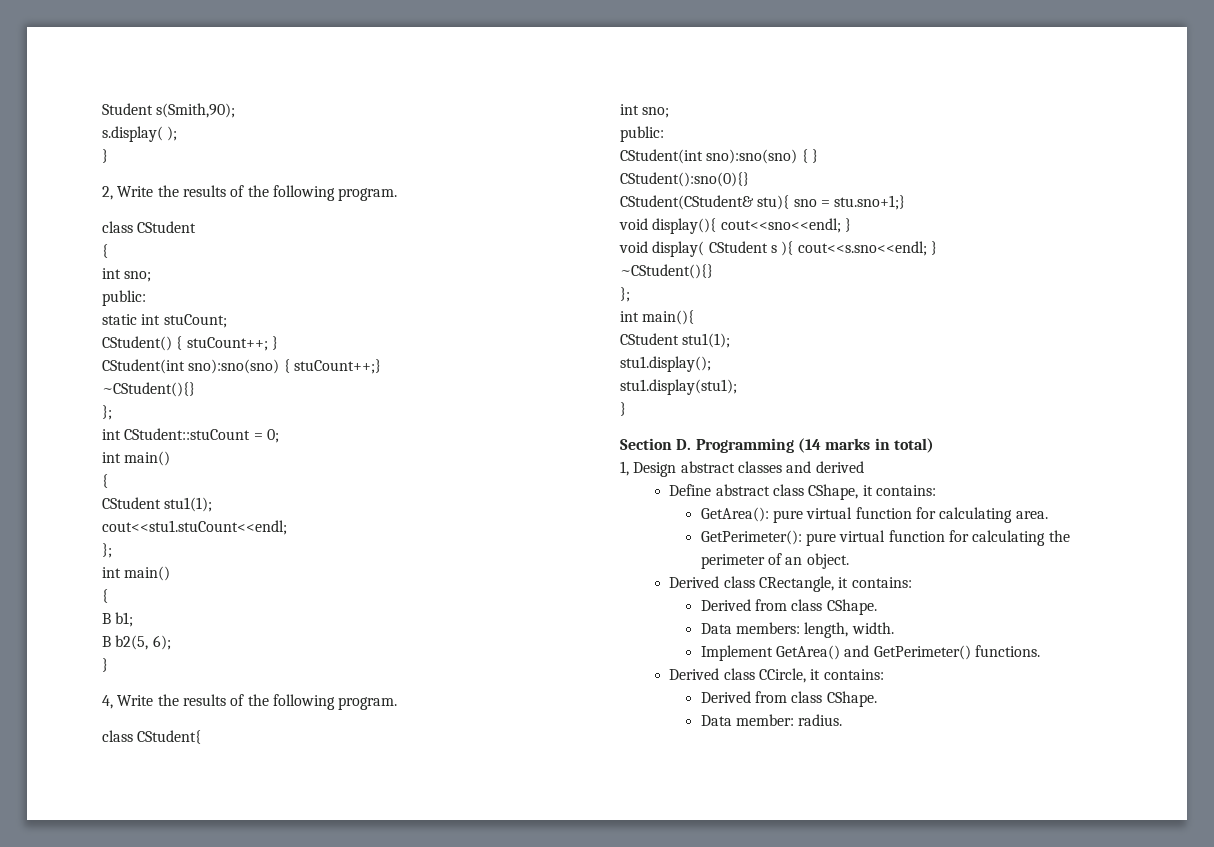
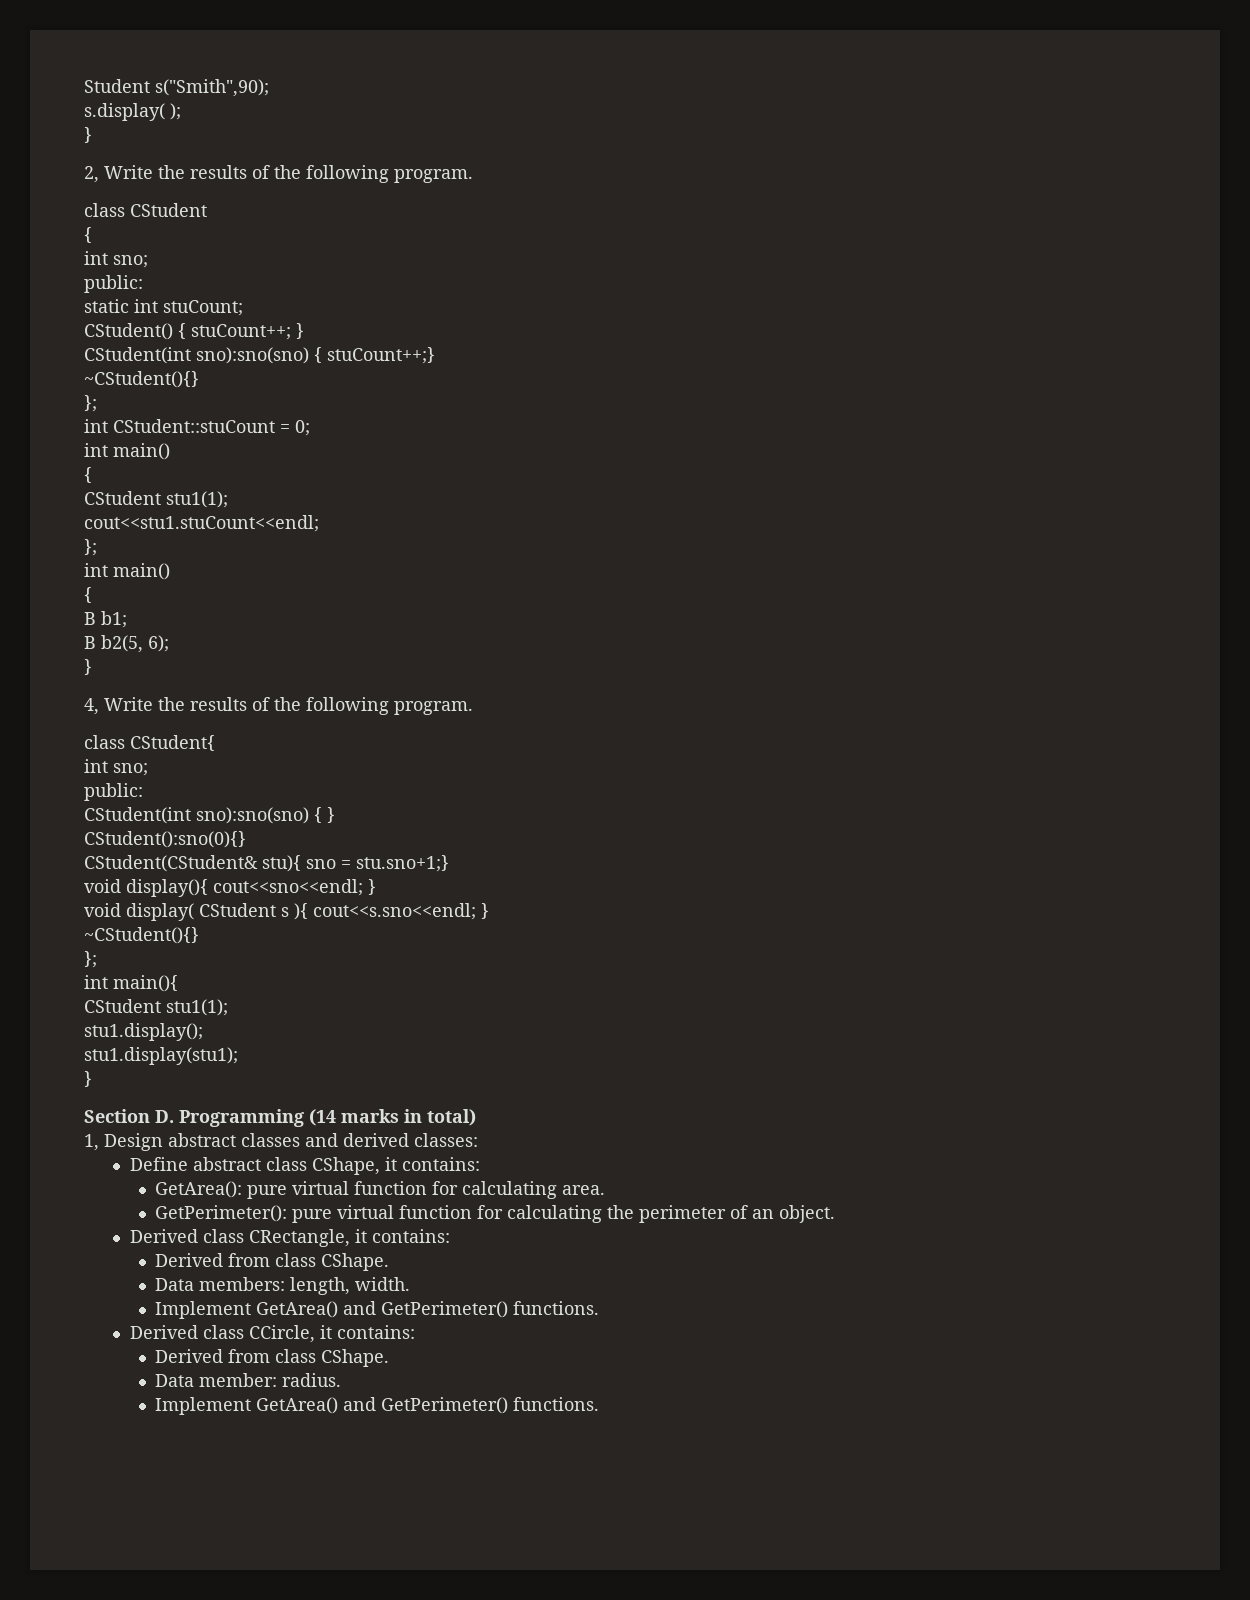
- Student s(Smith,90);
+ Student s("Smith",90);
- 1, Design abstract classes and derived
+ 1, Design abstract classes and derived classes:
  Data member: radius.
+ Implement GetArea() and GetPerimeter() functions.

